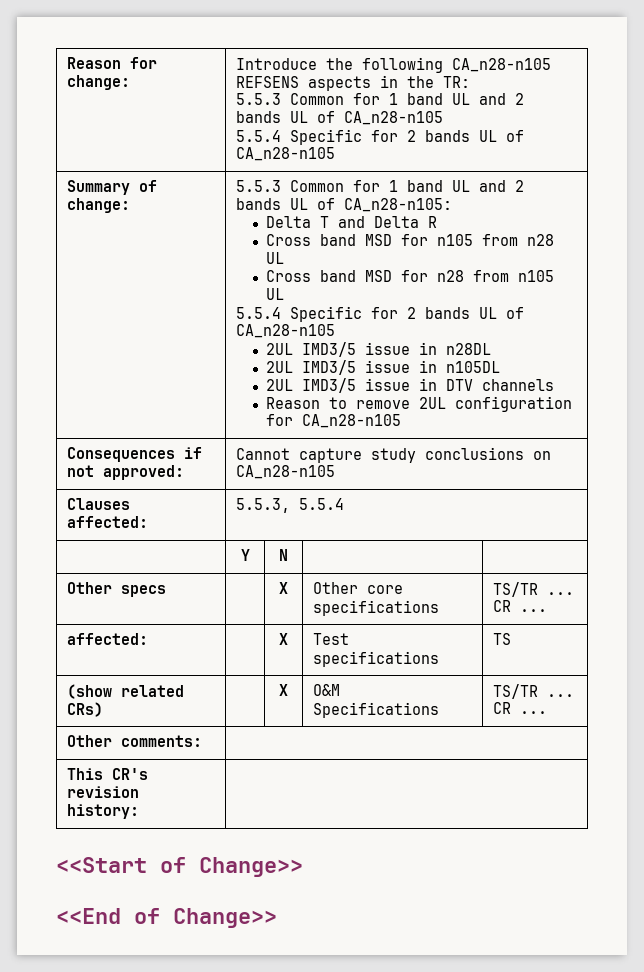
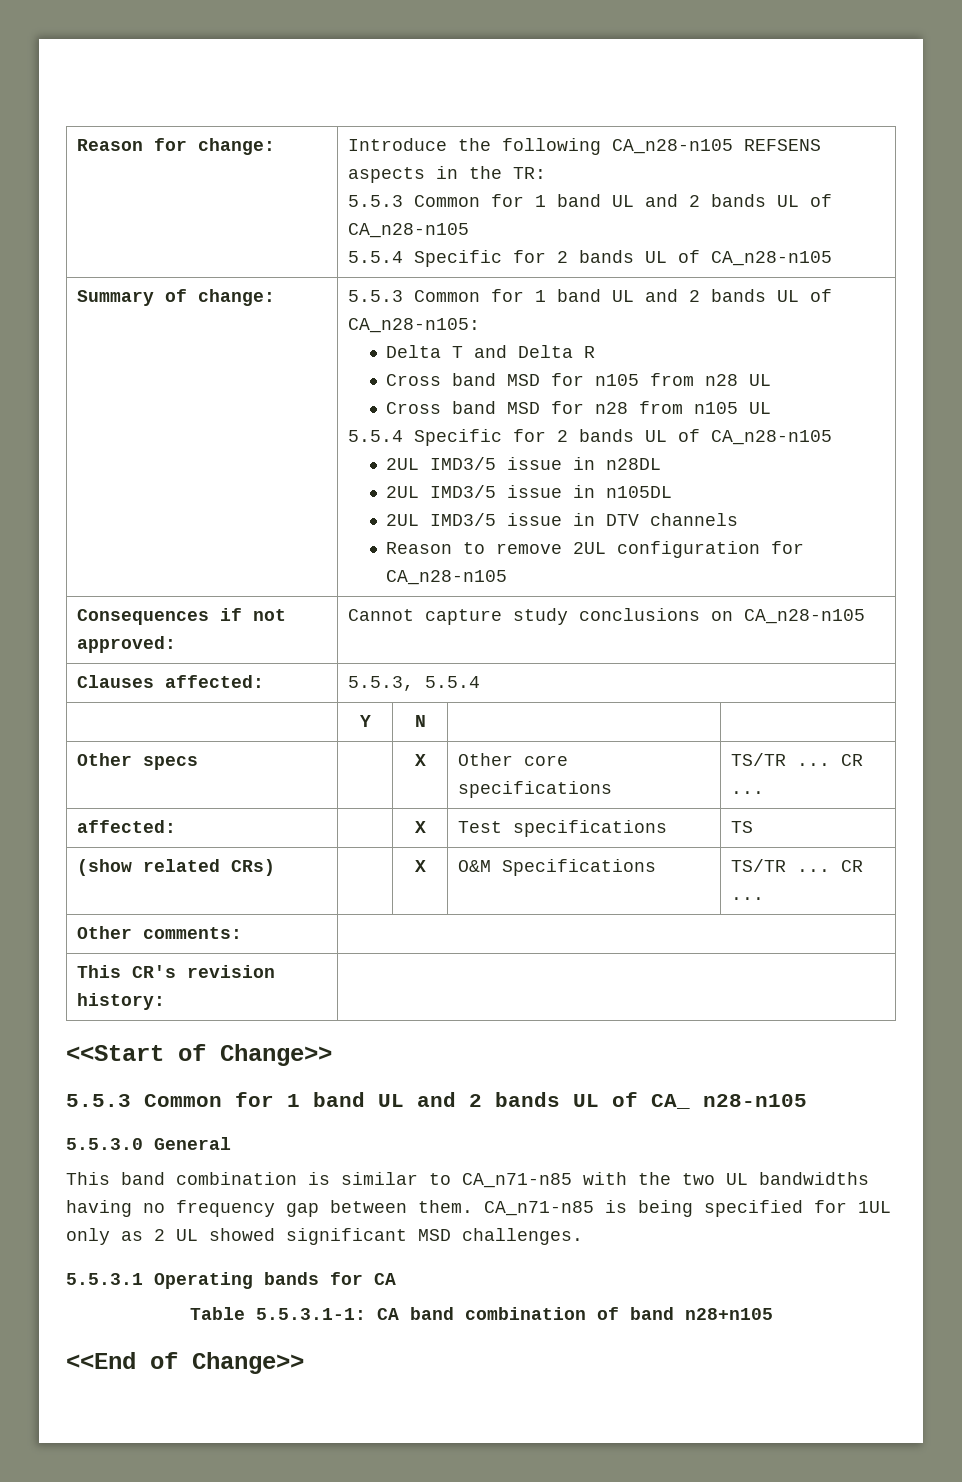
+ 5.5.3 Common for 1 band UL and 2 bands UL of CA_ n28-n105
+ 5.5.3.0 General
+ This band combination is similar to CA_n71-n85 with the two UL bandwidths having no frequency gap between them. CA_n71-n85 is being specified for 1UL only as 2 UL showed significant MSD challenges.
+ 5.5.3.1 Operating bands for CA
+ Table 5.5.3.1-1: CA band combination of band n28+n105

